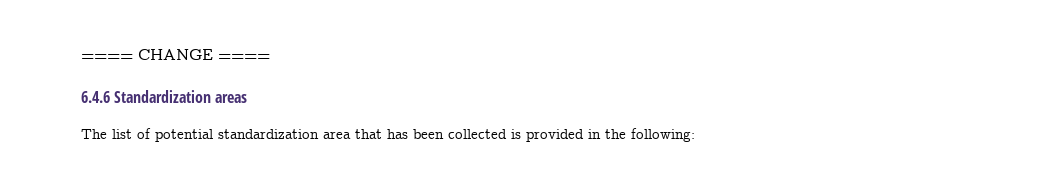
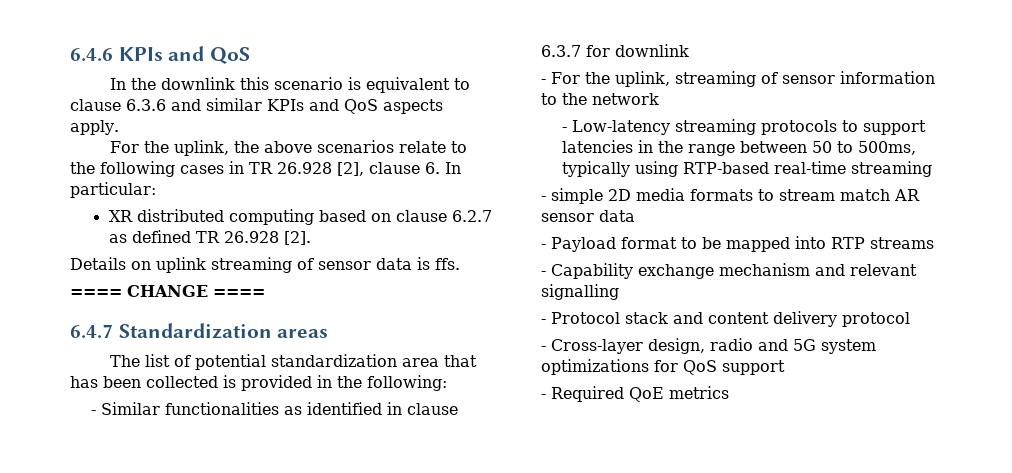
+ 6.4.6 KPIs and QoS
+ In the downlink this scenario is equivalent to clause 6.3.6 and similar KPIs and QoS aspects apply.
+ For the uplink, the above scenarios relate to the following cases in TR 26.928 [2], clause 6. In particular:
+ XR distributed computing based on clause 6.2.7 as defined TR 26.928 [2].
+ Details on uplink streaming of sensor data is ffs.
- 6.4.6 Standardization areas
+ 6.4.7 Standardization areas
+ - Similar functionalities as identified in clause 6.3.7 for downlink
+ - For the uplink, streaming of sensor information to the network
+ - Low-latency streaming protocols to support latencies in the range between 50 to 500ms, typically using RTP-based real-time streaming
+ - simple 2D media formats to stream match AR sensor data
+ - Payload format to be mapped into RTP streams
+ - Capability exchange mechanism and relevant signalling
+ - Protocol stack and content delivery protocol
+ - Cross-layer design, radio and 5G system optimizations for QoS support
+ - Required QoE metrics

